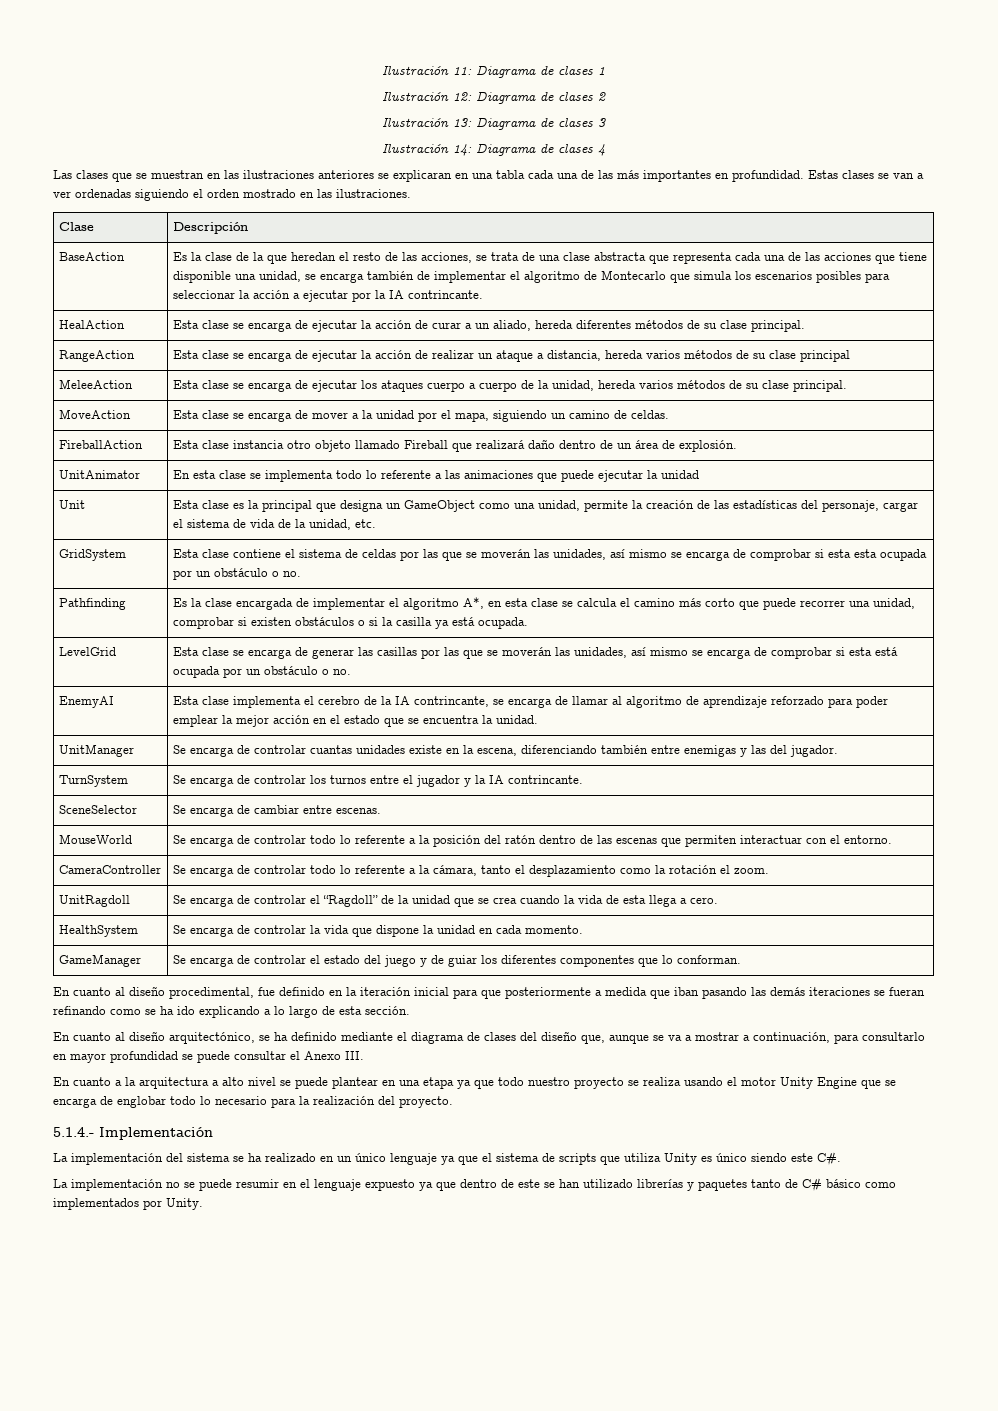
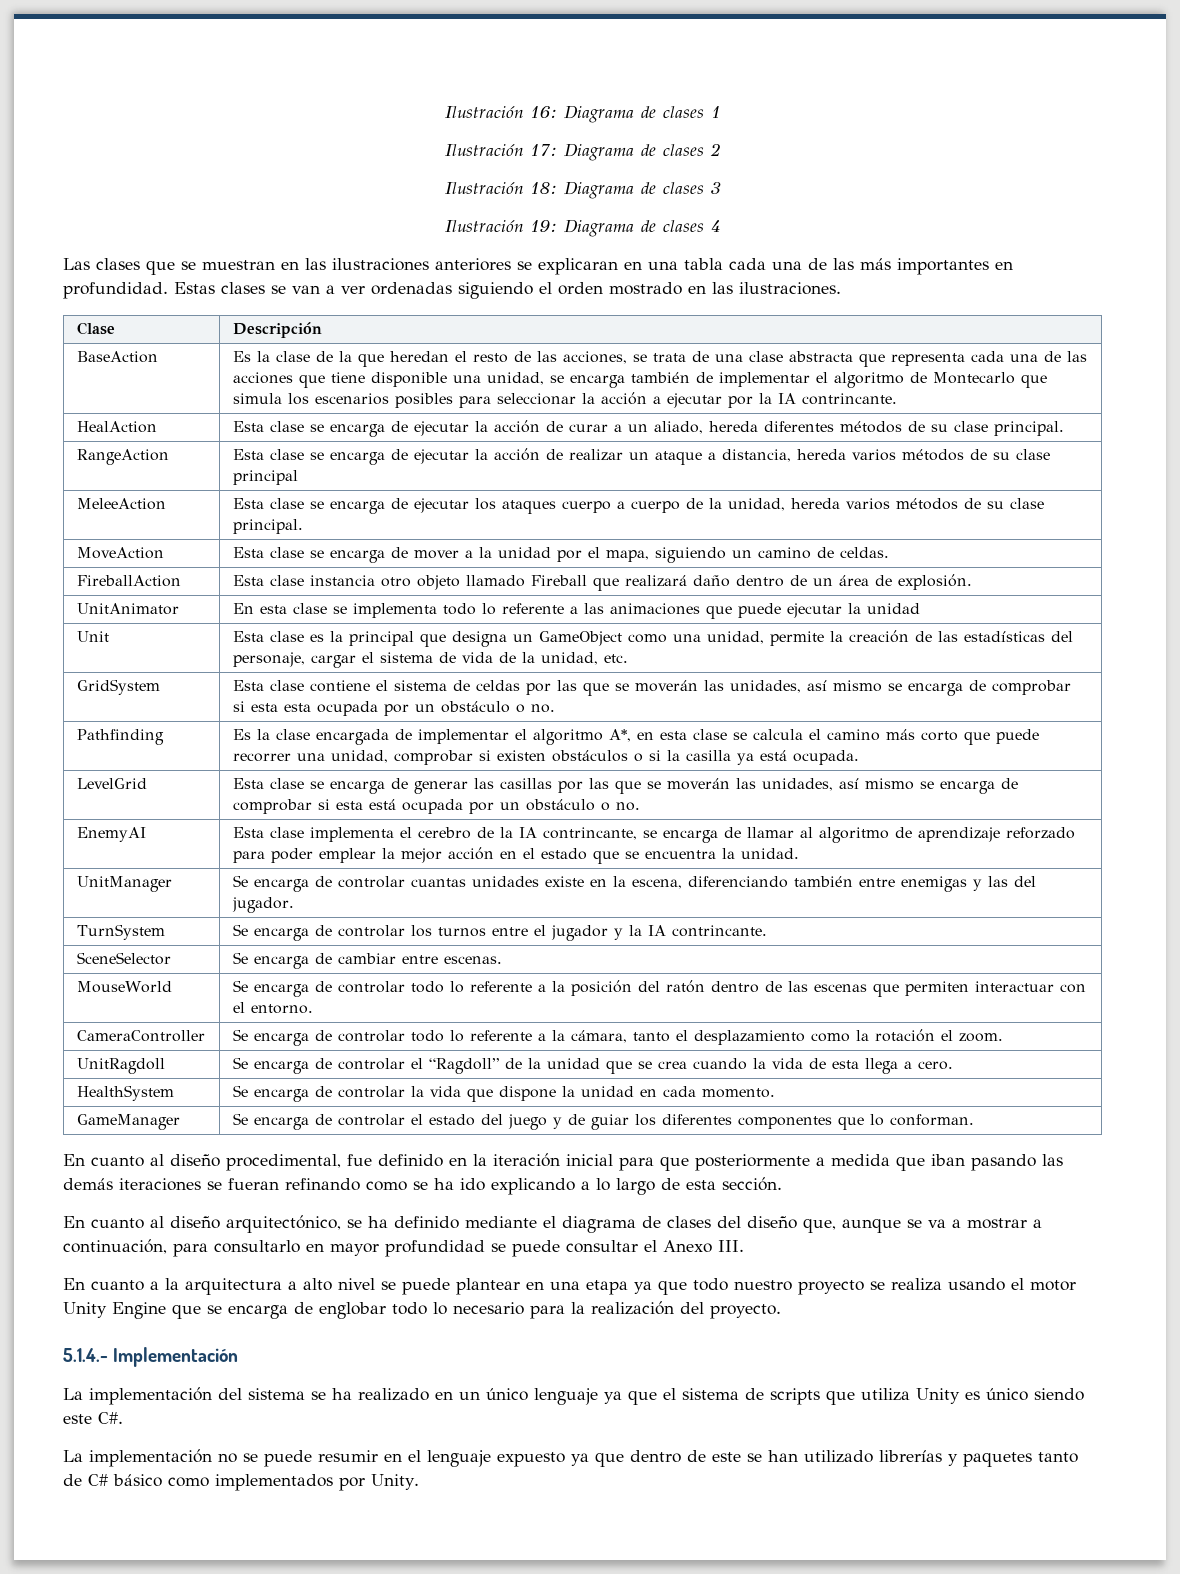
- Ilustración 11: Diagrama de clases 1
+ Ilustración 16: Diagrama de clases 1
- Ilustración 12: Diagrama de clases 2
+ Ilustración 17: Diagrama de clases 2
- Ilustración 13: Diagrama de clases 3
+ Ilustración 18: Diagrama de clases 3
- Ilustración 14: Diagrama de clases 4
+ Ilustración 19: Diagrama de clases 4

